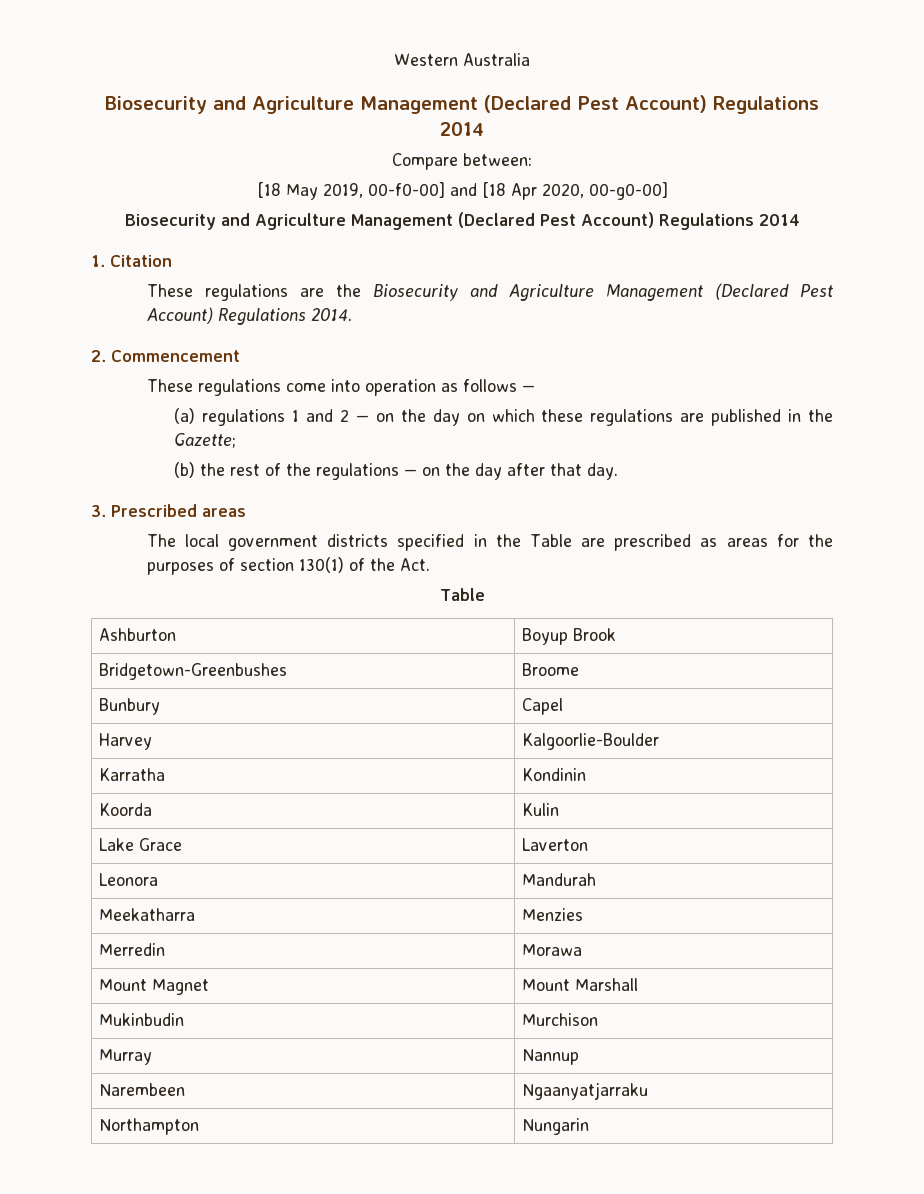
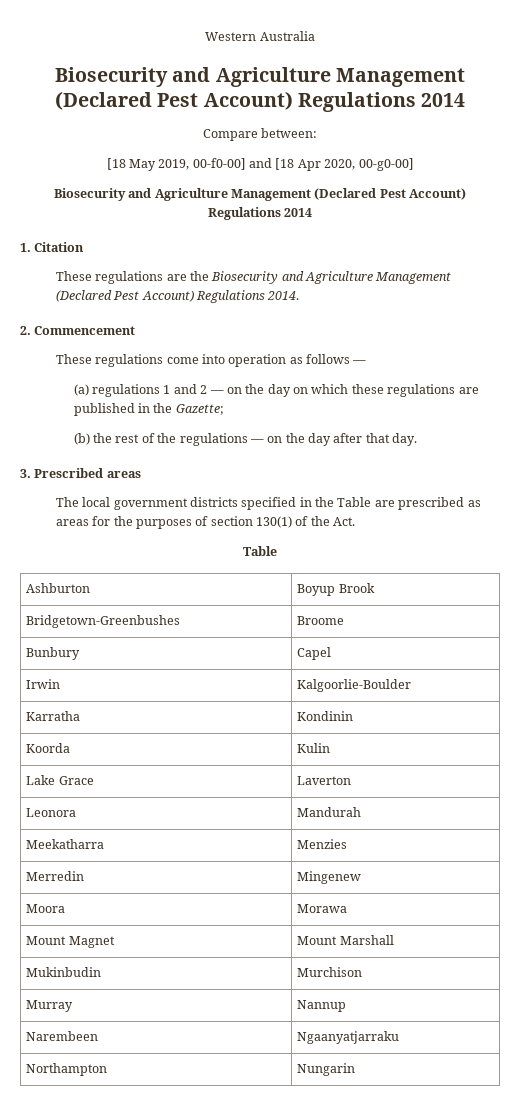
- Harvey | Kalgoorlie-Boulder
+ Irwin | Kalgoorlie-Boulder
- Merredin | Morawa
+ Merredin | Mingenew
+ Moora | Morawa

